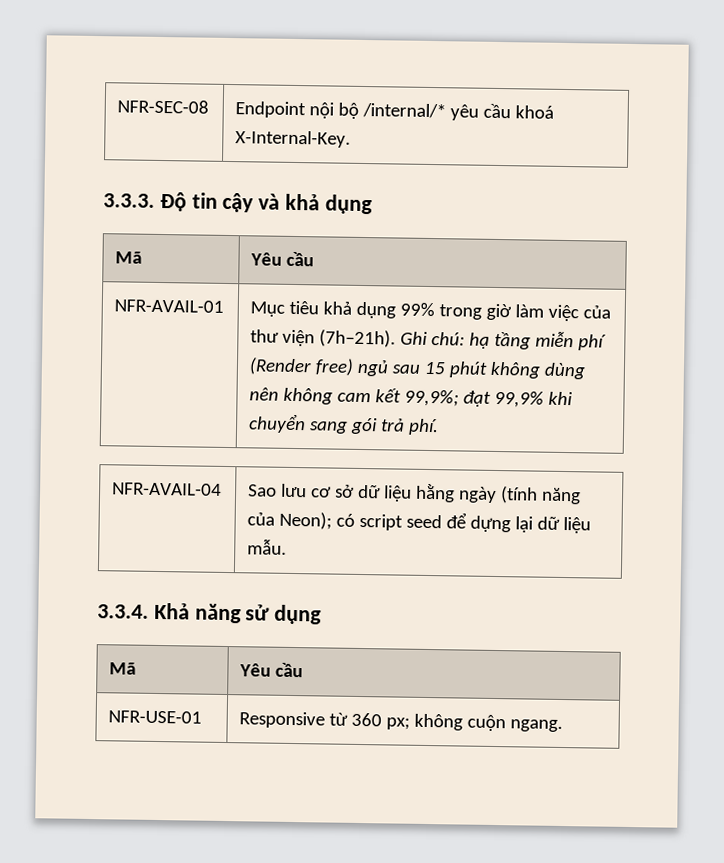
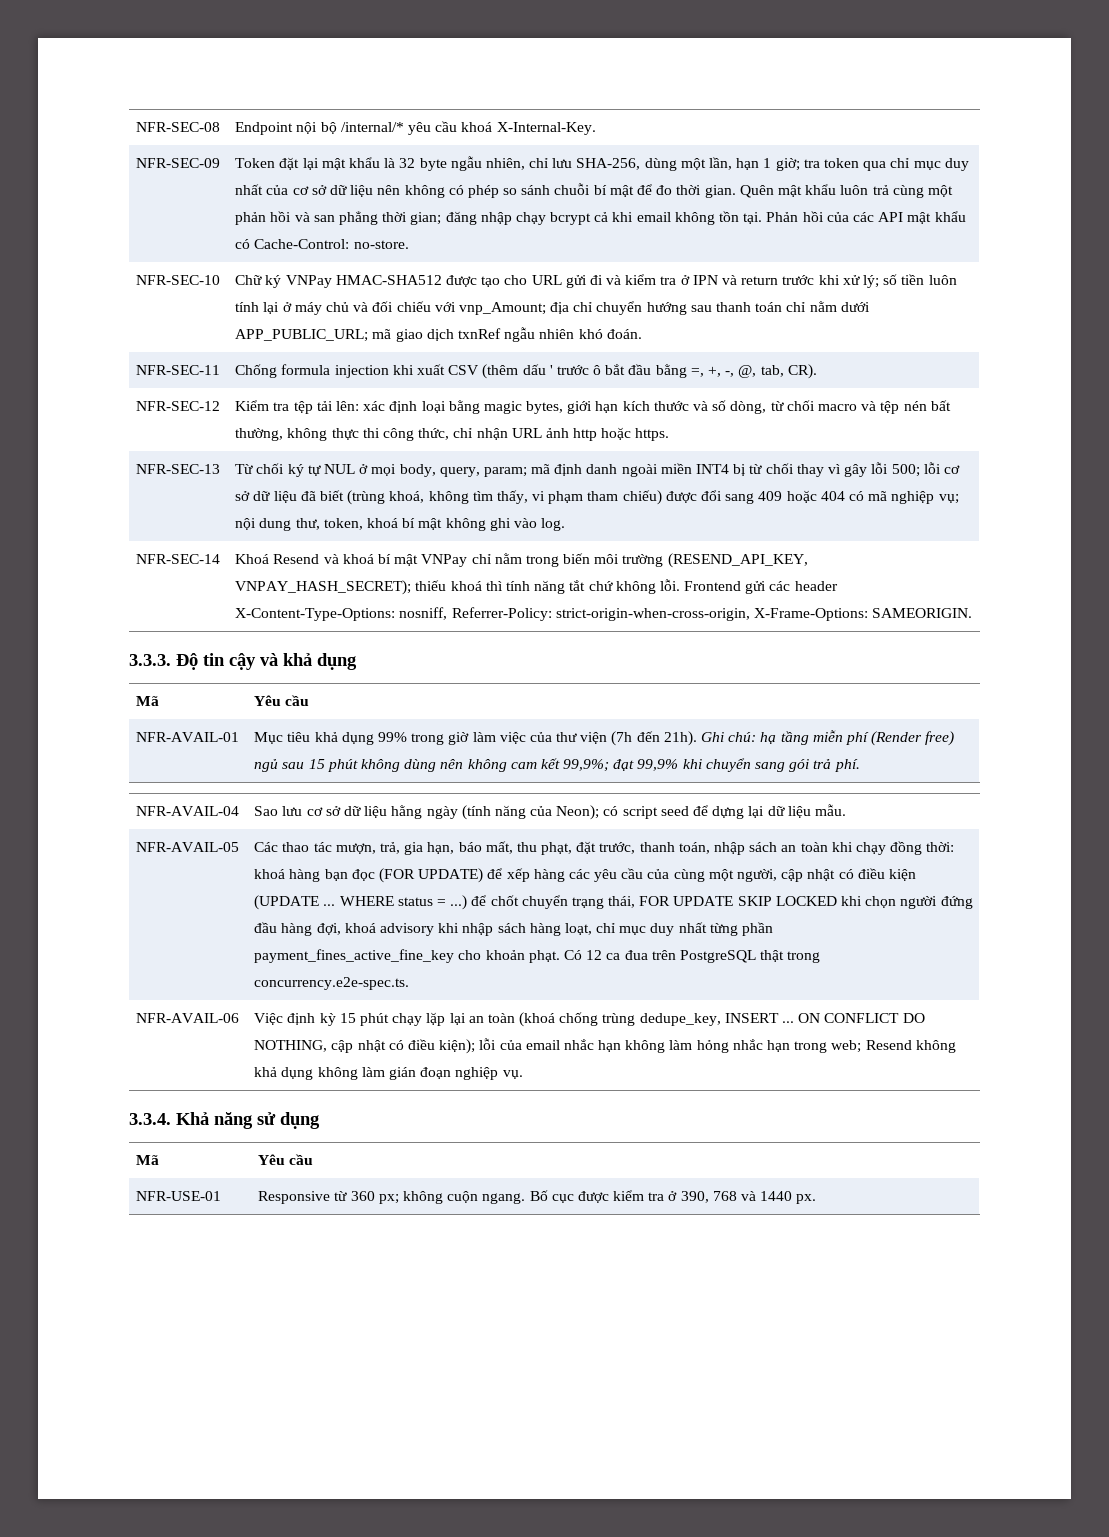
+ NFR-SEC-09 | Token đặt lại mật khẩu là 32 byte ngẫu nhiên, chỉ lưu SHA-256, dùng một lần, hạn 1 giờ; tra token qua chỉ mục duy nhất của cơ sở dữ liệu nên không có phép so sánh chuỗi bí mật để đo thời gian. Quên mật khẩu luôn trả cùng một phản hồi và san phẳng thời gian; đăng nhập chạy bcrypt cả khi email không tồn tại. Phản hồi của các API mật khẩu có Cache-Control: no-store.
+ NFR-SEC-10 | Chữ ký VNPay HMAC-SHA512 được tạo cho URL gửi đi và kiểm tra ở IPN và return trước khi xử lý; số tiền luôn tính lại ở máy chủ và đối chiếu với vnp_Amount; địa chỉ chuyển hướng sau thanh toán chỉ nằm dưới APP_PUBLIC_URL; mã giao dịch txnRef ngẫu nhiên khó đoán.
+ NFR-SEC-11 | Chống formula injection khi xuất CSV (thêm dấu ' trước ô bắt đầu bằng =, +, -, @, tab, CR).
+ NFR-SEC-12 | Kiểm tra tệp tải lên: xác định loại bằng magic bytes, giới hạn kích thước và số dòng, từ chối macro và tệp nén bất thường, không thực thi công thức, chỉ nhận URL ảnh http hoặc https.
+ NFR-SEC-13 | Từ chối ký tự NUL ở mọi body, query, param; mã định danh ngoài miền INT4 bị từ chối thay vì gây lỗi 500; lỗi cơ sở dữ liệu đã biết (trùng khoá, không tìm thấy, vi phạm tham chiếu) được đổi sang 409 hoặc 404 có mã nghiệp vụ; nội dung thư, token, khoá bí mật không ghi vào log.
+ NFR-SEC-14 | Khoá Resend và khoá bí mật VNPay chỉ nằm trong biến môi trường (RESEND_API_KEY, VNPAY_HASH_SECRET); thiếu khoá thì tính năng tắt chứ không lỗi. Frontend gửi các header X-Content-Type-Options: nosniff, Referrer-Policy: strict-origin-when-cross-origin, X-Frame-Options: SAMEORIGIN.
- Mục tiêu khả dụng 99% trong giờ làm việc của thư viện (7h–21h).
+ Mục tiêu khả dụng 99% trong giờ làm việc của thư viện (7h đến 21h).
+ NFR-AVAIL-05 | Các thao tác mượn, trả, gia hạn, báo mất, thu phạt, đặt trước, thanh toán, nhập sách an toàn khi chạy đồng thời: khoá hàng bạn đọc (FOR UPDATE) để xếp hàng các yêu cầu của cùng một người, cập nhật có điều kiện (UPDATE ... WHERE status = ...) để chốt chuyển trạng thái, FOR UPDATE SKIP LOCKED khi chọn người đứng đầu hàng đợi, khoá advisory khi nhập sách hàng loạt, chỉ mục duy nhất từng phần payment_fines_active_fine_key cho khoản phạt. Có 12 ca đua trên PostgreSQL thật trong concurrency.e2e-spec.ts.
+ NFR-AVAIL-06 | Việc định kỳ 15 phút chạy lặp lại an toàn (khoá chống trùng dedupe_key, INSERT ... ON CONFLICT DO NOTHING, cập nhật có điều kiện); lỗi của email nhắc hạn không làm hỏng nhắc hạn trong web; Resend không khả dụng không làm gián đoạn nghiệp vụ.
- NFR-USE-01 | Responsive từ 360 px; không cuộn ngang.
+ NFR-USE-01 | Responsive từ 360 px; không cuộn ngang. Bố cục được kiểm tra ở 390, 768 và 1440 px.

